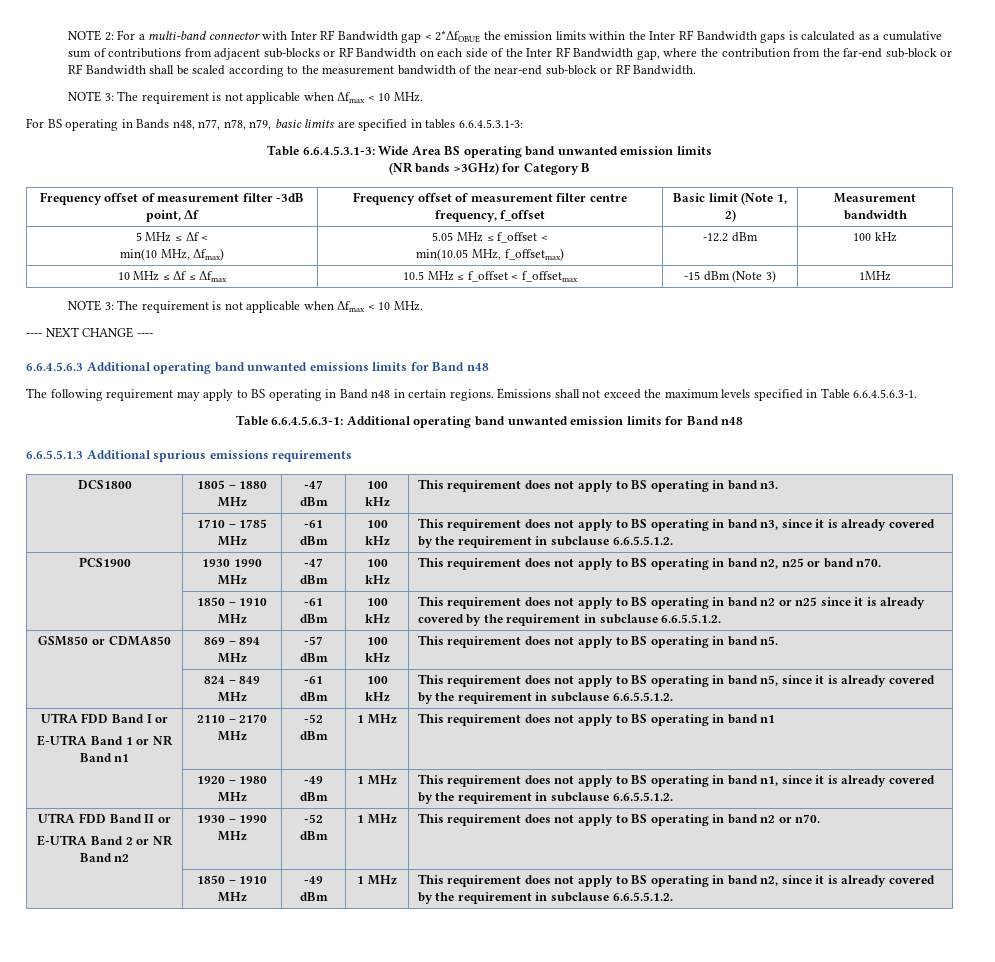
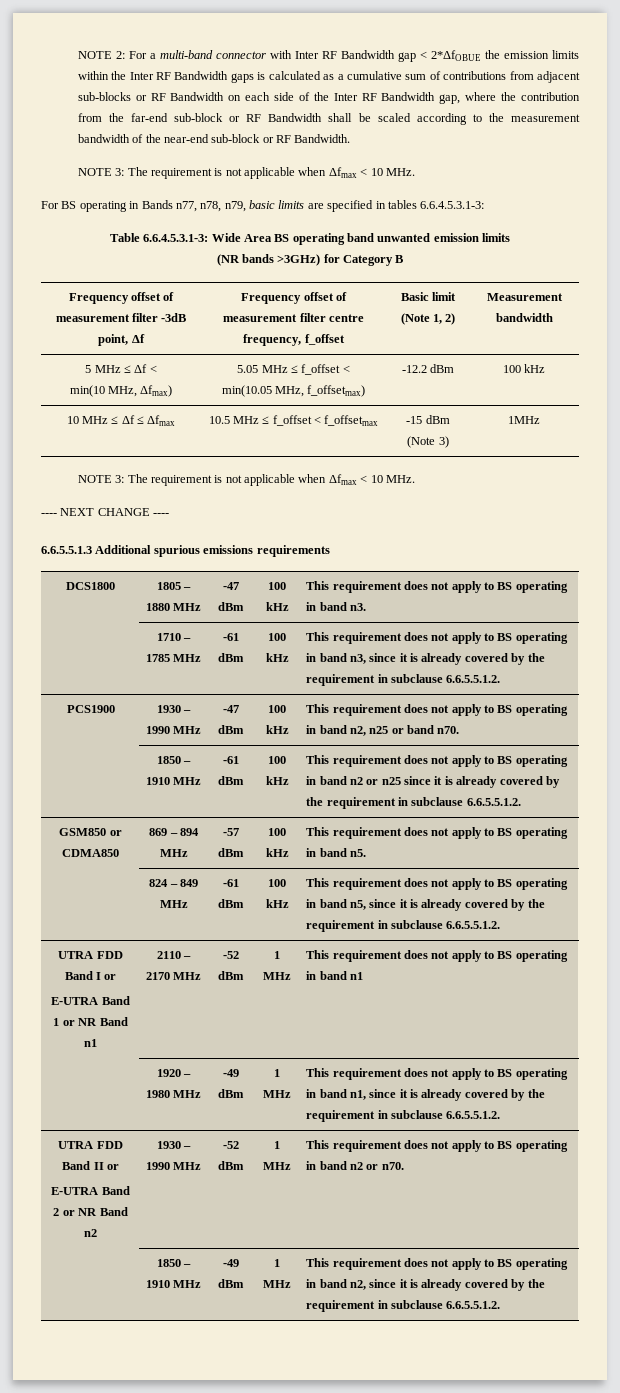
- For BS operating in Bands n48, n77, n78, n79, basic limits are specified in tables 6.6.4.5.3.1-3:
+ For BS operating in Bands n77, n78, n79, basic limits are specified in tables 6.6.4.5.3.1-3:
- 6.6.4.5.6.3 Additional operating band unwanted emissions limits for Band n48
- The following requirement may apply to BS operating in Band n48 in certain regions. Emissions shall not exceed the maximum levels specified in Table 6.6.4.5.6.3-1.
- Table 6.6.4.5.6.3-1: Additional operating band unwanted emission limits for Band n48
- PCS1900 | 1930 1990 MHz | -47 dBm | 100 kHz | This requirement does not apply to BS operating in band n2, n25 or band n70.
+ PCS1900 | 1930 – 1990 MHz | -47 dBm | 100 kHz | This requirement does not apply to BS operating in band n2, n25 or band n70.

